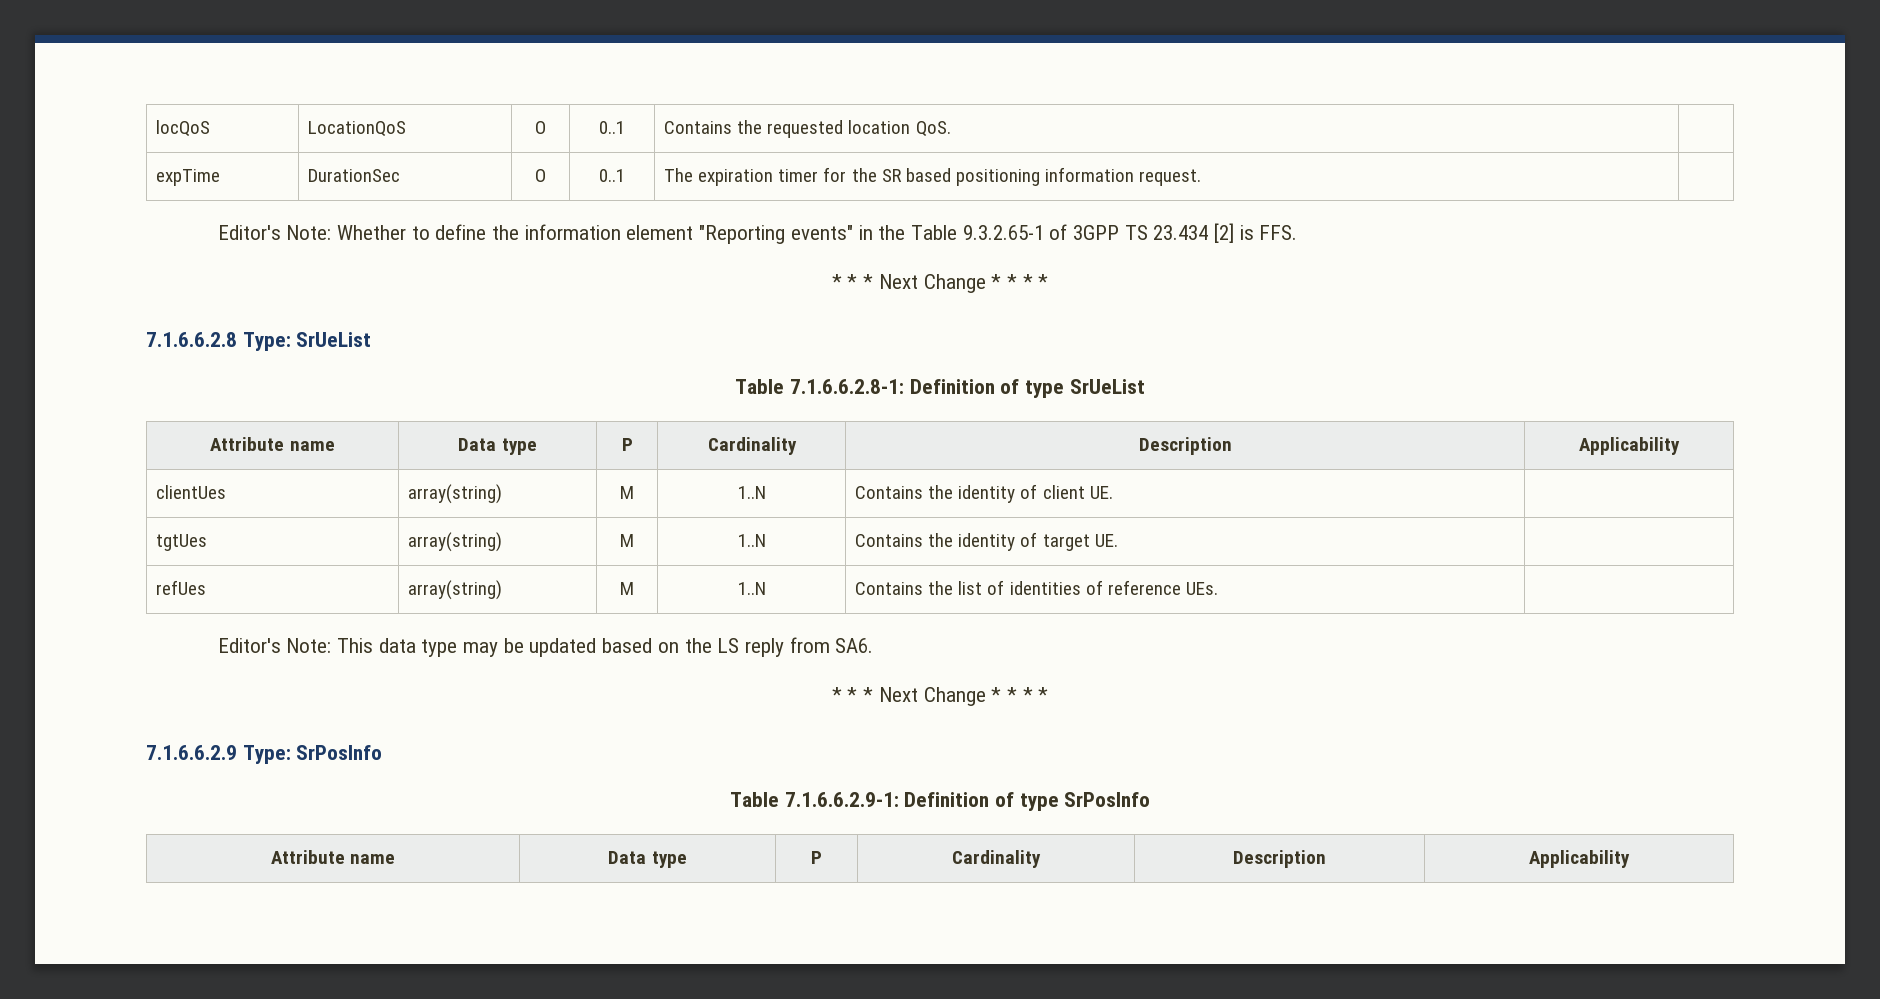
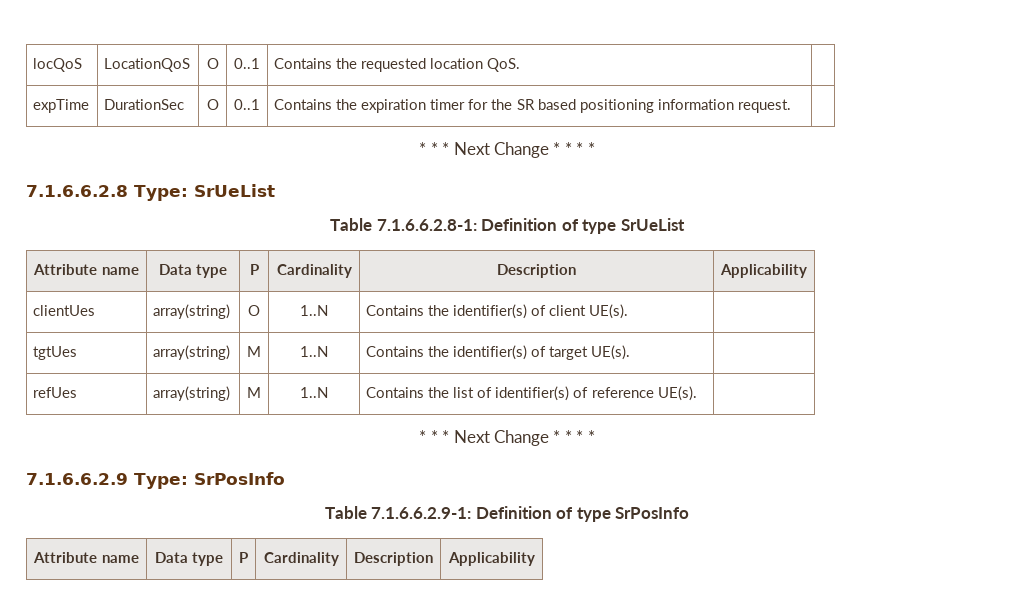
- expTime | DurationSec | O | 0..1 | The expiration timer for the SR based positioning information request. |
+ expTime | DurationSec | O | 0..1 | Contains the expiration timer for the SR based positioning information request. |
- Editor's Note: Whether to define the information element "Reporting events" in the Table 9.3.2.65-1 of 3GPP TS 23.434 [2] is FFS.
- clientUes | array(string) | M | 1..N | Contains the identity of client UE. |
+ clientUes | array(string) | O | 1..N | Contains the identifier(s) of client UE(s). |
- tgtUes | array(string) | M | 1..N | Contains the identity of target UE. |
+ tgtUes | array(string) | M | 1..N | Contains the identifier(s) of target UE(s). |
- refUes | array(string) | M | 1..N | Contains the list of identities of reference UEs. |
- Editor's Note: This data type may be updated based on the LS reply from SA6.
+ refUes | array(string) | M | 1..N | Contains the list of identifier(s) of reference UE(s). |

